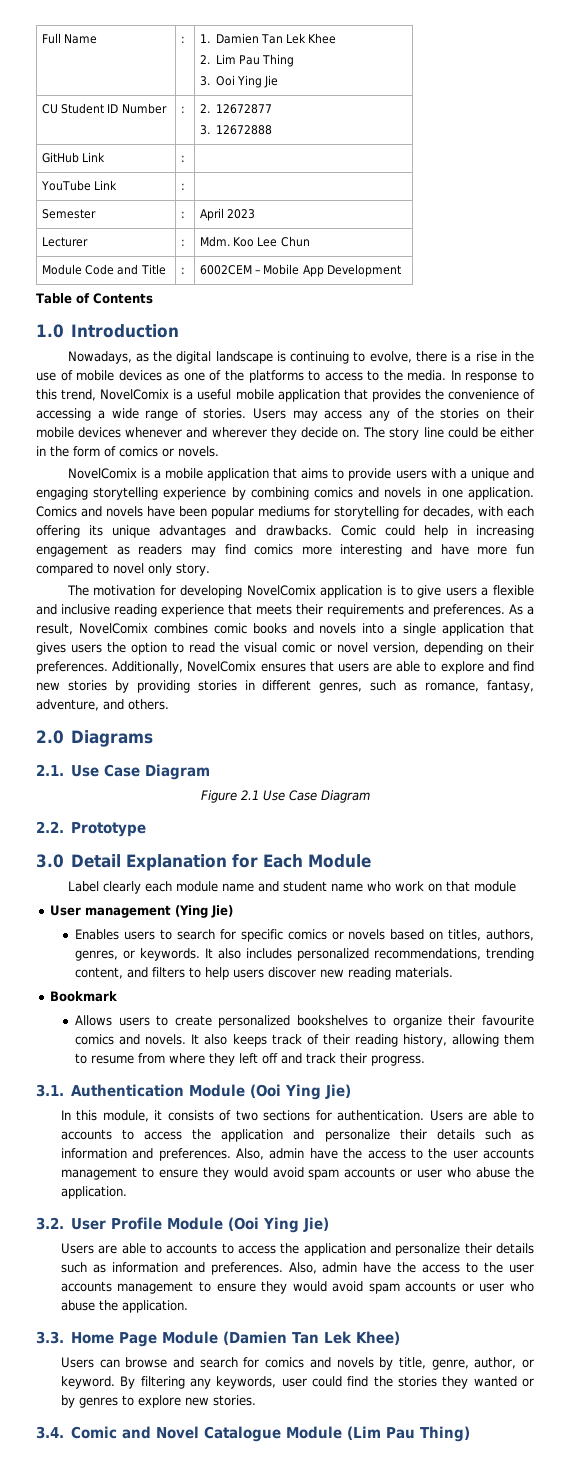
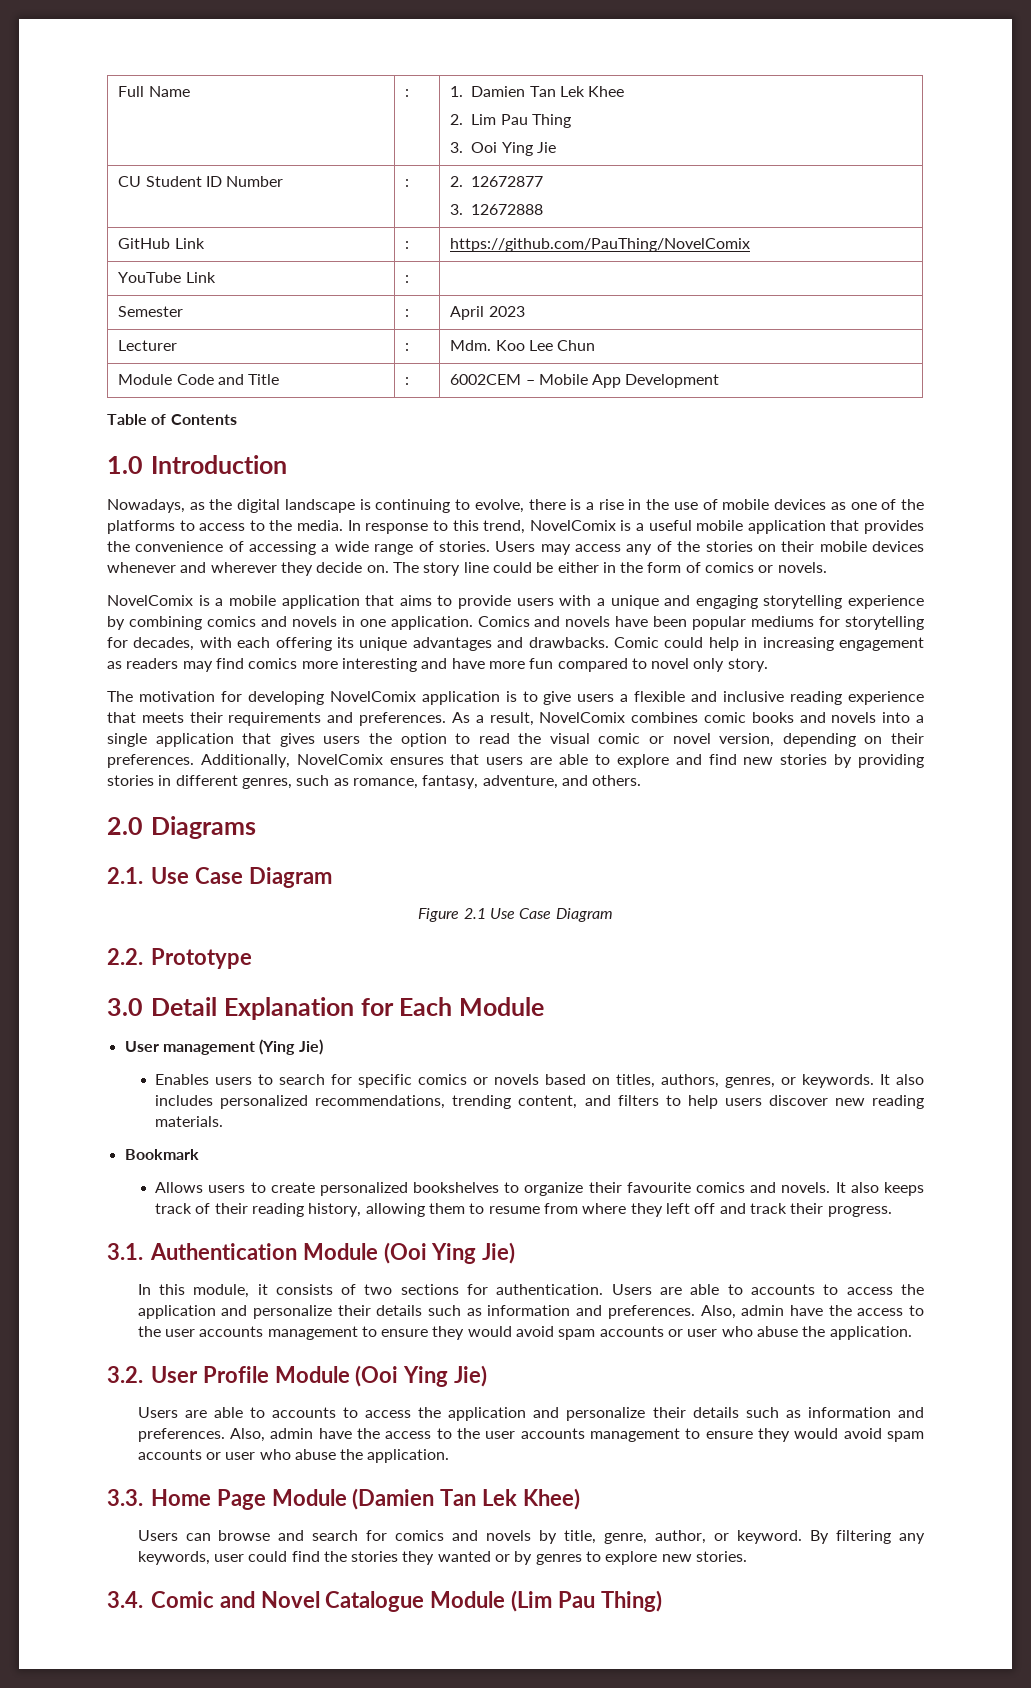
- GitHub Link | : |
+ GitHub Link | : | https://github.com/PauThing/NovelComix
- Label clearly each module name and student name who work on that module

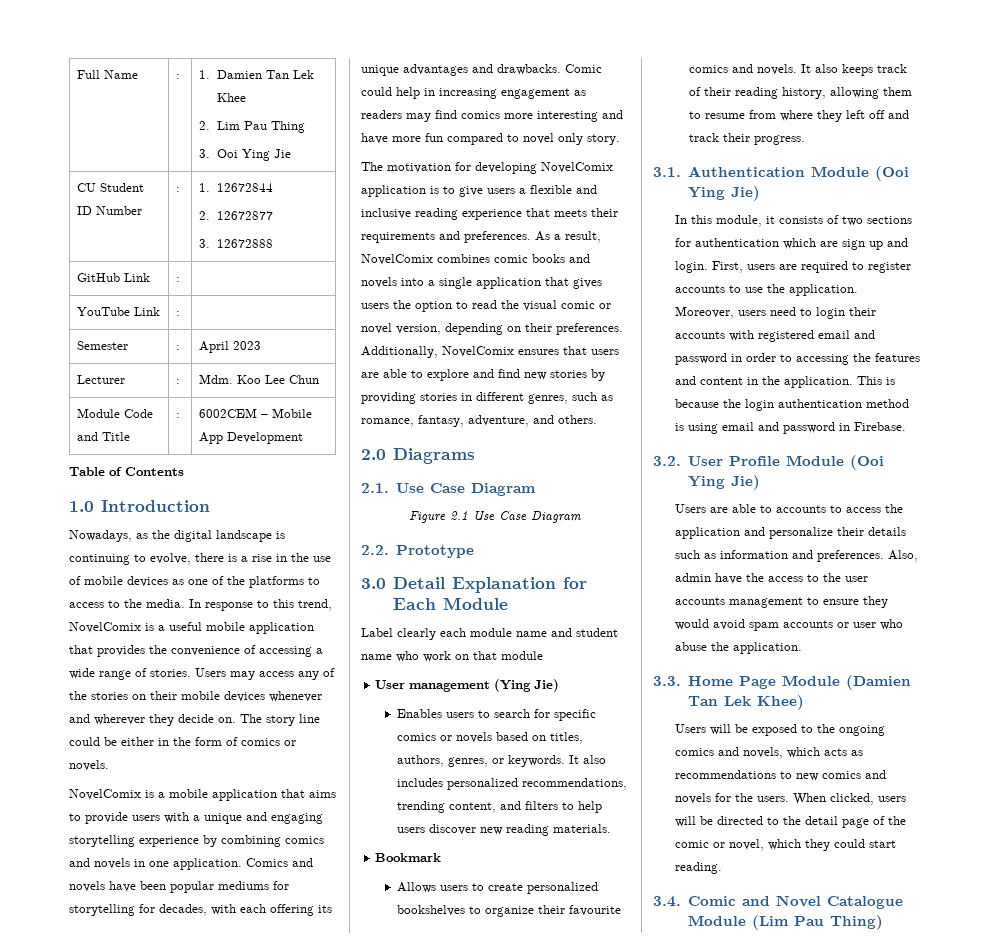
- CU Student ID Number | : | 2. 12672877
+ CU Student ID Number | : | 1. 12672844
+ 2. 12672877
- GitHub Link | : | https://github.com/PauThing/NovelComix
+ GitHub Link | : |
+ Label clearly each module name and student name who work on that module
- In this module, it consists of two sections for authentication. Users are able to accounts to access the application and personalize their details such as information and preferences. Also, admin have the access to the user accounts management to ensure they would avoid spam accounts or user who abuse the application.
+ In this module, it consists of two sections for authentication which are sign up and login. First, users are required to register accounts to use the application. Moreover, users need to login their accounts with registered email and password in order to accessing the features and content in the application. This is because the login authentication method is using email and password in Firebase.
- Users can browse and search for comics and novels by title, genre, author, or keyword. By filtering any keywords, user could find the stories they wanted or by genres to explore new stories.
+ Users will be exposed to the ongoing comics and novels, which acts as recommendations to new comics and novels for the users. When clicked, users will be directed to the detail page of the comic or novel, which they could start reading.

